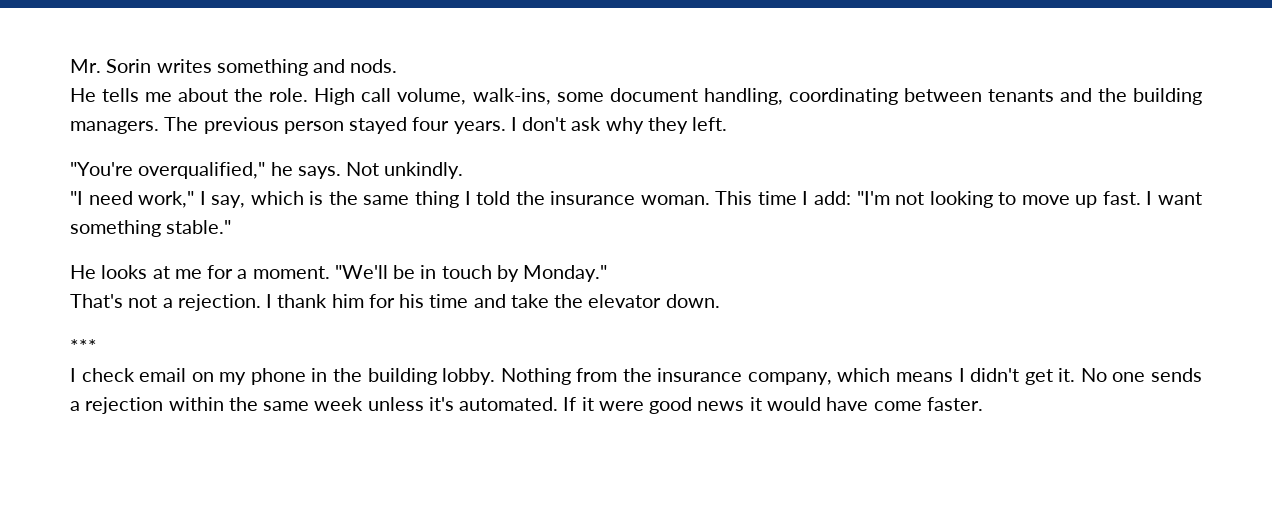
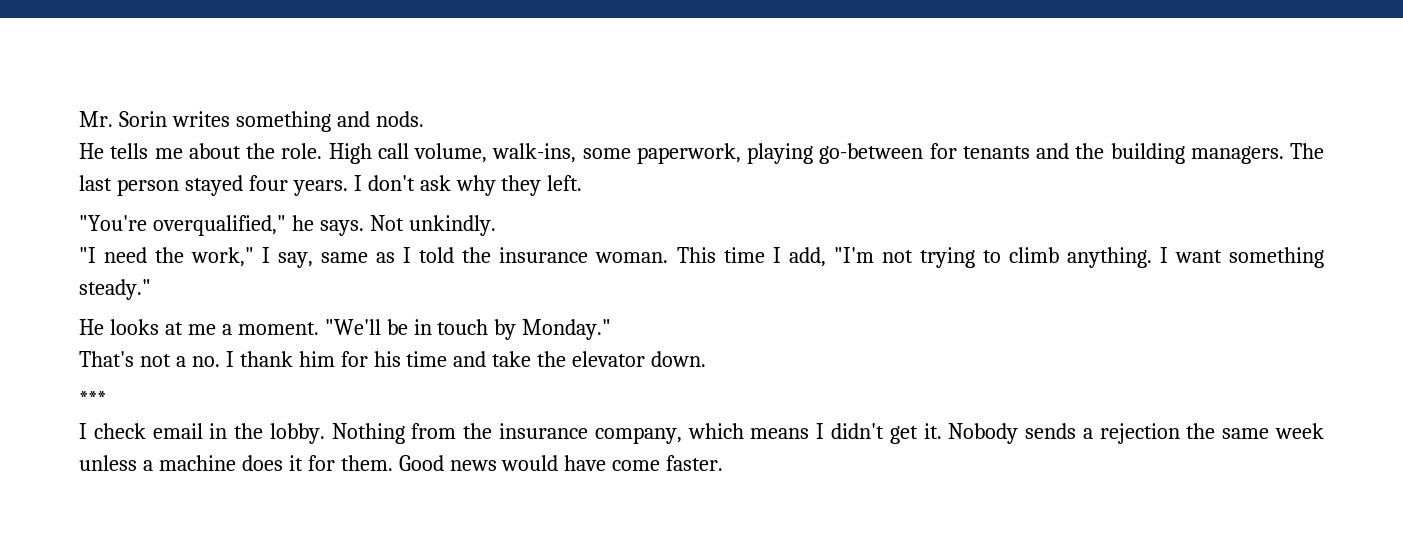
- High call volume, walk-ins, some document handling, coordinating between tenants and the building managers.
+ High call volume, walk-ins, some paperwork, playing go-between for tenants and the building managers.
- The previous person stayed four years.
+ The last person stayed four years.
- "I need work," I say, which is the same thing I told the insurance woman.
+ "I need the work," I say, same as I told the insurance woman.
- This time I add: "I'm not looking to move up fast.
+ This time I add, "I'm not trying to climb anything.
- I want something stable."
+ I want something steady."
- He looks at me for a moment.
+ He looks at me a moment.
- That's not a rejection. I thank him for his time and take the elevator down.
+ That's not a no. I thank him for his time and take the elevator down.
- I check email on my phone in the building lobby.
+ I check email in the lobby.
- No one sends a rejection within the same week unless it's automated. If it were good news it would have come faster.
+ Nobody sends a rejection the same week unless a machine does it for them. Good news would have come faster.

